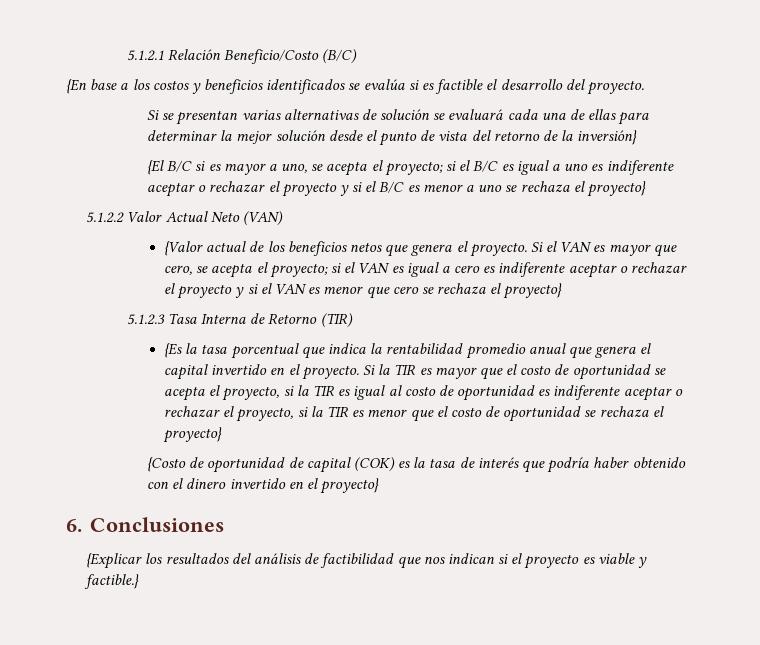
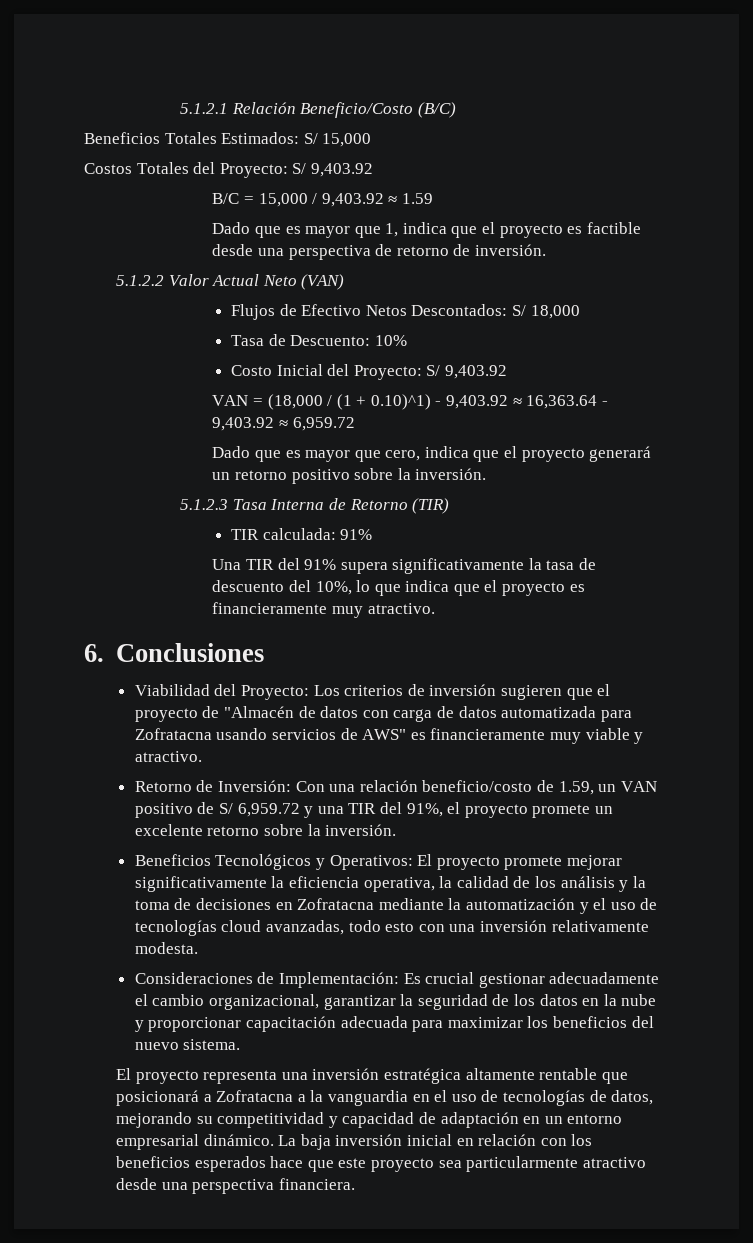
- {En base a los costos y beneficios identificados se evalúa si es factible el desarrollo del proyecto.
- Si se presentan varias alternativas de solución se evaluará cada una de ellas para determinar la mejor solución desde el punto de vista del retorno de la inversión}
- {El B/C si es mayor a uno, se acepta el proyecto; si el B/C es igual a uno es indiferente aceptar o rechazar el proyecto y si el B/C es menor a uno se rechaza el proyecto}
+ Beneficios Totales Estimados: S/ 15,000
+ Costos Totales del Proyecto: S/ 9,403.92
+ B/C = 15,000 / 9,403.92 ≈ 1.59
+ Dado que es mayor que 1, indica que el proyecto es factible desde una perspectiva de retorno de inversión.
- {Valor actual de los beneficios netos que genera el proyecto. Si el VAN es mayor que cero, se acepta el proyecto; si el VAN es igual a cero es indiferente aceptar o rechazar el proyecto y si el VAN es menor que cero se rechaza el proyecto}
+ Flujos de Efectivo Netos Descontados: S/ 18,000
+ Tasa de Descuento: 10%
+ Costo Inicial del Proyecto: S/ 9,403.92
+ VAN = (18,000 / (1 + 0.10)^1) - 9,403.92 ≈ 16,363.64 - 9,403.92 ≈ 6,959.72
+ Dado que es mayor que cero, indica que el proyecto generará un retorno positivo sobre la inversión.
- {Es la tasa porcentual que indica la rentabilidad promedio anual que genera el capital invertido en el proyecto. Si la TIR es mayor que el costo de oportunidad se acepta el proyecto, si la TIR es igual al costo de oportunidad es indiferente aceptar o rechazar el proyecto, si la TIR es menor que el costo de oportunidad se rechaza el proyecto}
- {Costo de oportunidad de capital (COK) es la tasa de interés que podría haber obtenido con el dinero invertido en el proyecto}
+ TIR calculada: 91%
+ Una TIR del 91% supera significativamente la tasa de descuento del 10%, lo que indica que el proyecto es financieramente muy atractivo.
  6. Conclusiones
- {Explicar los resultados del análisis de factibilidad que nos indican si el proyecto es viable y factible.}
+ Viabilidad del Proyecto: Los criterios de inversión sugieren que el proyecto de "Almacén de datos con carga de datos automatizada para Zofratacna usando servicios de AWS" es financieramente muy viable y atractivo.
+ Retorno de Inversión: Con una relación beneficio/costo de 1.59, un VAN positivo de S/ 6,959.72 y una TIR del 91%, el proyecto promete un excelente retorno sobre la inversión.
+ Beneficios Tecnológicos y Operativos: El proyecto promete mejorar significativamente la eficiencia operativa, la calidad de los análisis y la toma de decisiones en Zofratacna mediante la automatización y el uso de tecnologías cloud avanzadas, todo esto con una inversión relativamente modesta.
+ Consideraciones de Implementación: Es crucial gestionar adecuadamente el cambio organizacional, garantizar la seguridad de los datos en la nube y proporcionar capacitación adecuada para maximizar los beneficios del nuevo sistema.
+ El proyecto representa una inversión estratégica altamente rentable que posicionará a Zofratacna a la vanguardia en el uso de tecnologías de datos, mejorando su competitividad y capacidad de adaptación en un entorno empresarial dinámico. La baja inversión inicial en relación con los beneficios esperados hace que este proyecto sea particularmente atractivo desde una perspectiva financiera.

